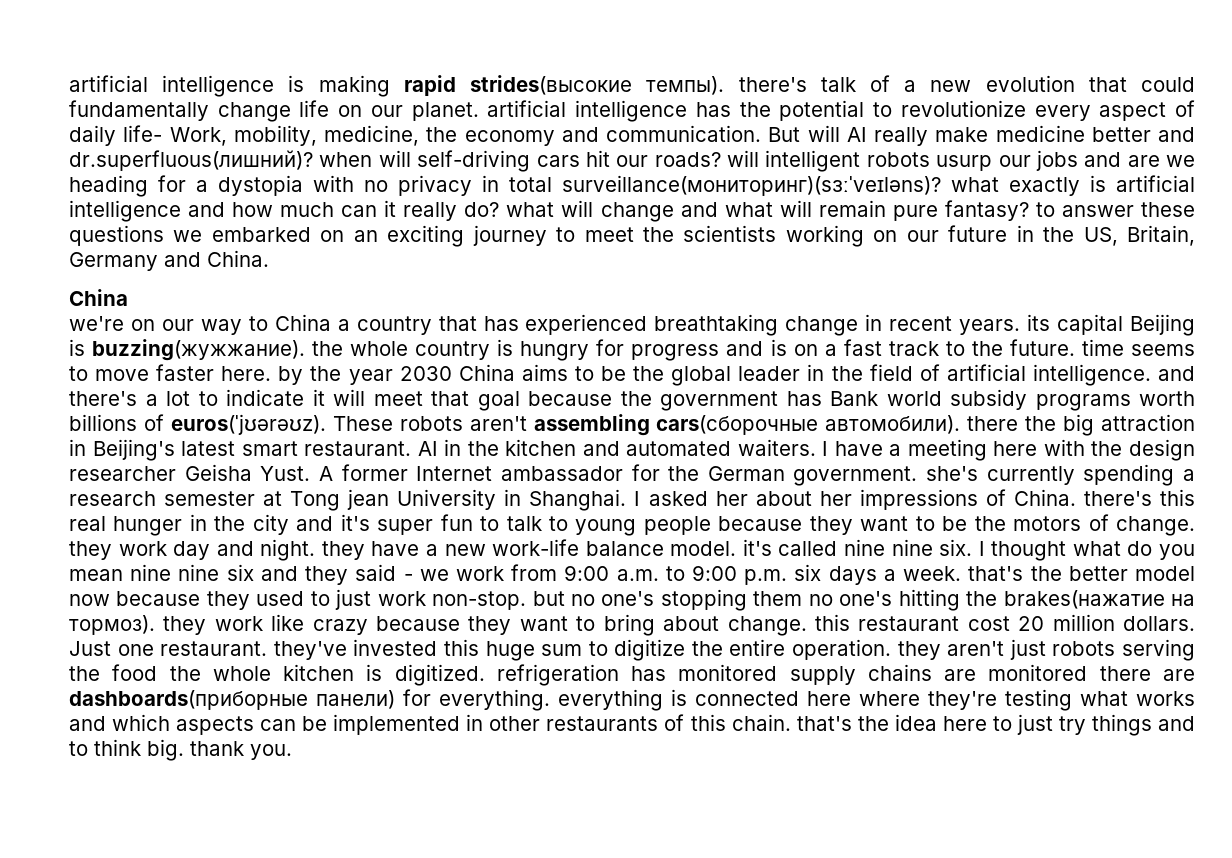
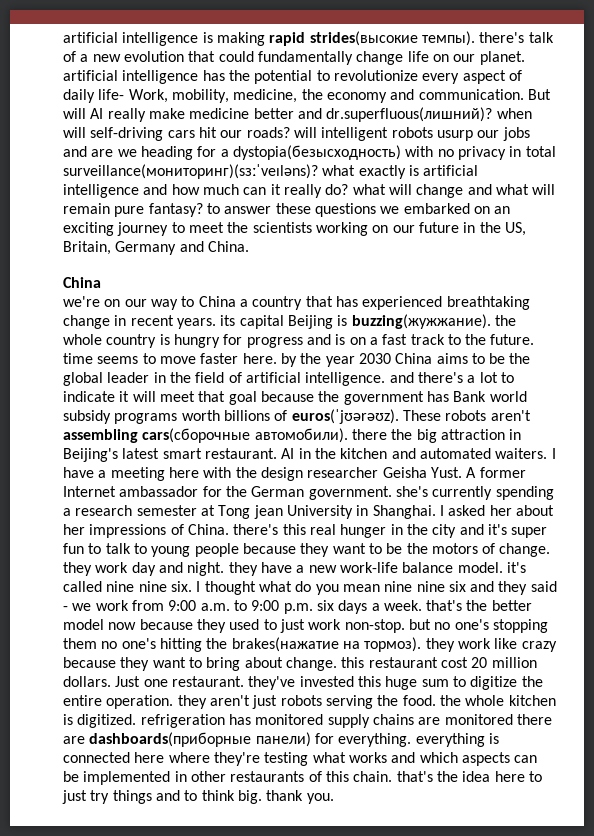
- But will AI really make medicine better and dr.superfluous(лишний)? when will self-driving cars hit our roads? will intelligent robots usurp our jobs and are we heading for a dystopia with no privacy in total surveillance(мониторинг)(sɜːˈveɪləns)? what exactly is artificial intelligence and how much can it really do? what will change and what will remain pure fantasy? to answer these questions we embarked on an exciting journey to meet the scientists working on our future in the US, Britain, Germany and China.
+ But will AI really make medicine better and dr.superfluous(лишний)? when will self-driving cars hit our roads? will intelligent robots usurp our jobs and are we heading for a dystopia(безысходность) with no privacy in total surveillance(мониторинг)(sɜːˈveɪləns)? what exactly is artificial intelligence and how much can it really do? what will change and what will remain pure fantasy? to answer these questions we embarked on an exciting journey to meet the scientists working on our future in the US, Britain, Germany and China.
- Just one restaurant. they've invested this huge sum to digitize the entire operation. they aren't just robots serving the food the whole kitchen is digitized. refrigeration has monitored supply chains are monitored there are dashboards(приборные панели) for everything. everything is connected here where they're testing what works and which aspects can be implemented in other restaurants of this chain. that's the idea here to just try things and to think big. thank you.
+ Just one restaurant. they've invested this huge sum to digitize the entire operation. they aren't just robots serving the food. the whole kitchen is digitized. refrigeration has monitored supply chains are monitored there are dashboards(приборные панели) for everything. everything is connected here where they're testing what works and which aspects can be implemented in other restaurants of this chain. that's the idea here to just try things and to think big. thank you.

